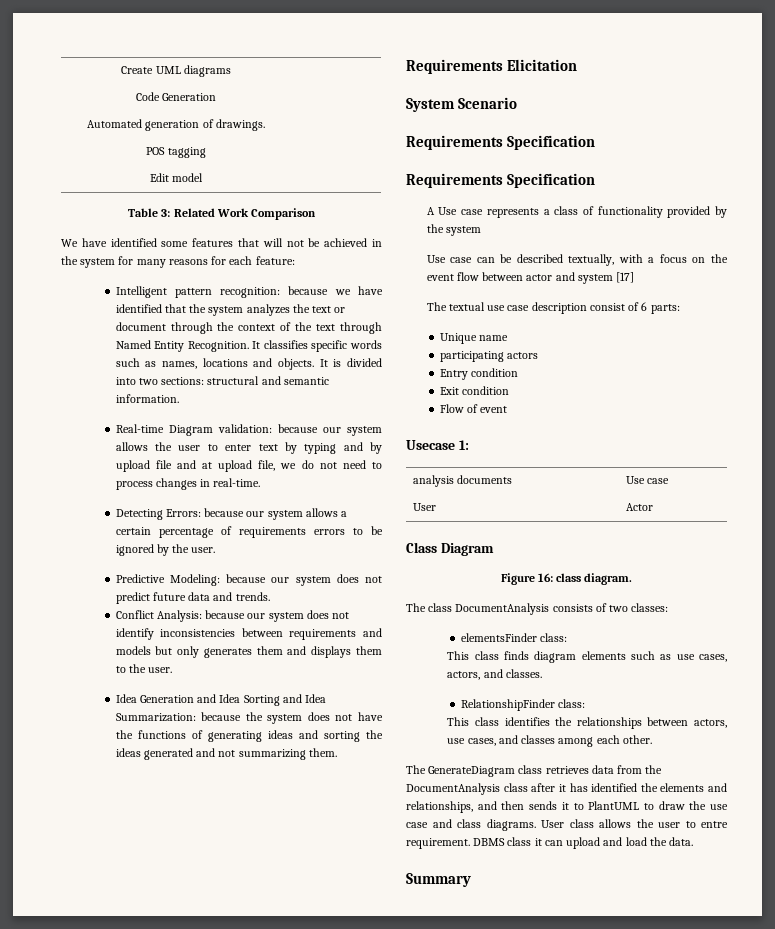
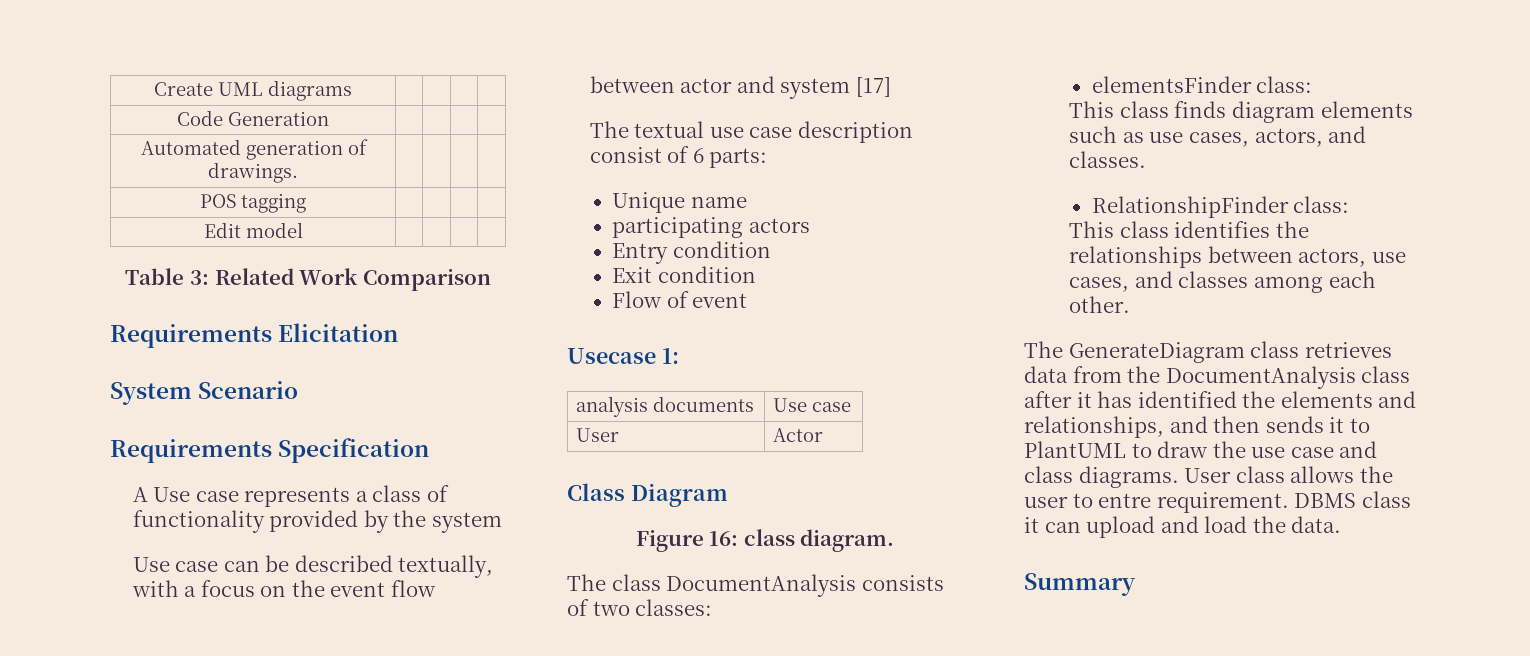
- We have identified some features that will not be achieved in the system for many reasons for each feature:
- Intelligent pattern recognition: because we have identified that the system analyzes the text or document through the context of the text through Named Entity Recognition. It classifies specific words such as names, locations and objects. It is divided into two sections: structural and semantic information.
- Real-time Diagram validation: because our system allows the user to enter text by typing and by upload file and at upload file, we do not need to process changes in real-time.
- Detecting Errors: because our system allows a certain percentage of requirements errors to be ignored by the user.
- Predictive Modeling: because our system does not predict future data and trends.
- Conflict Analysis: because our system does not identify inconsistencies between requirements and models but only generates them and displays them to the user.
- Idea Generation and Idea Sorting and Idea Summarization: because the system does not have the functions of generating ideas and sorting the ideas generated and not summarizing them.
  System Scenario
- Requirements Specification

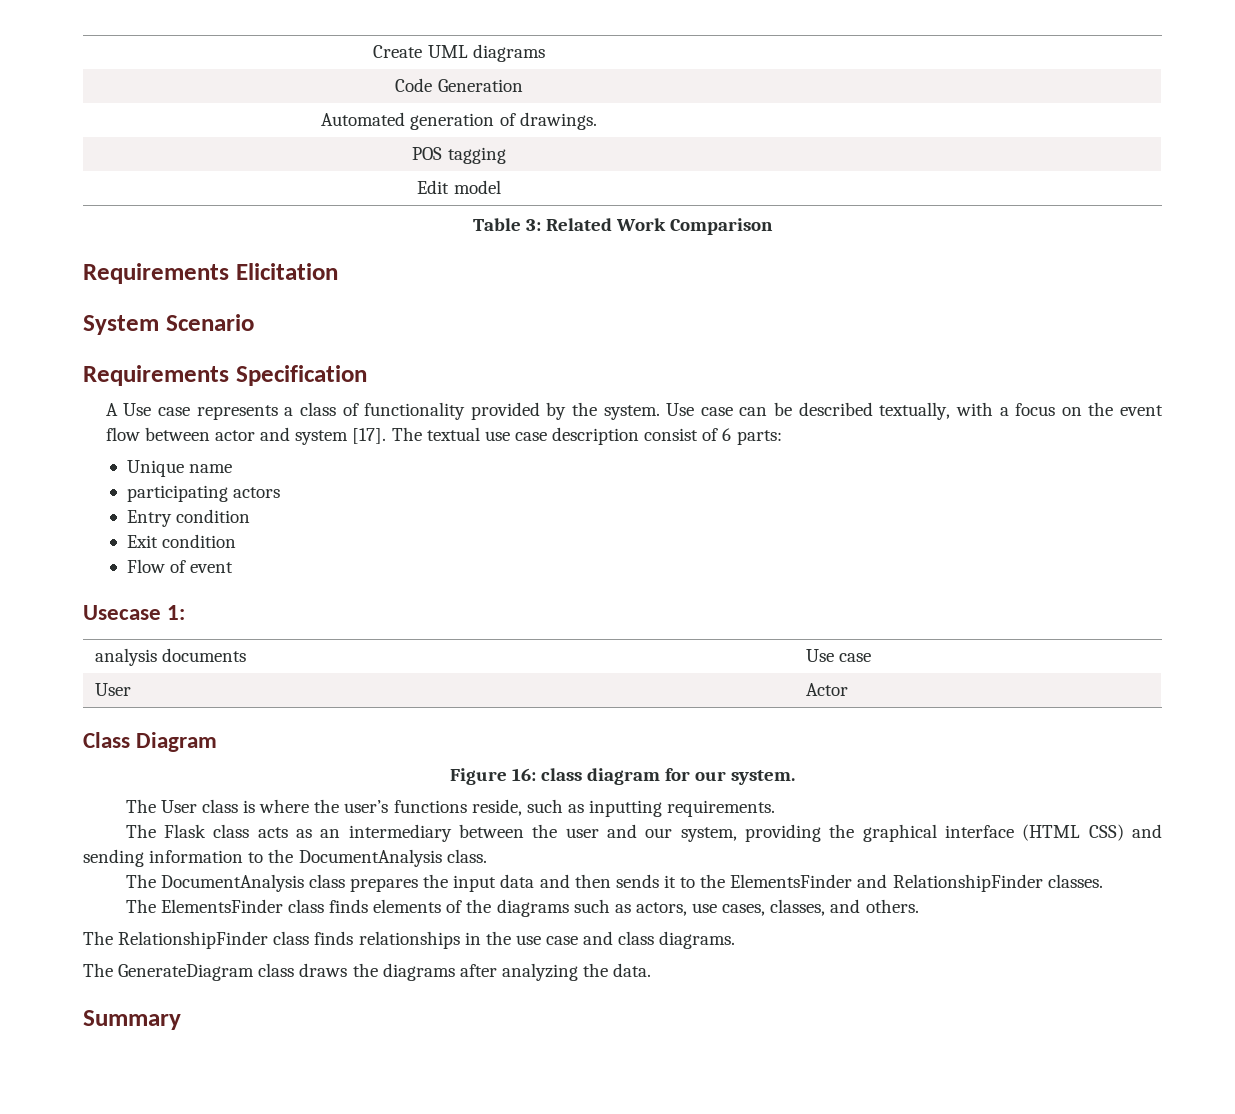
- A Use case represents a class of functionality provided by the system
- Use case can be described textually, with a focus on the event flow between actor and system [17]
- The textual use case description consist of 6 parts:
+ A Use case represents a class of functionality provided by the system. Use case can be described textually, with a focus on the event flow between actor and system [17]. The textual use case description consist of 6 parts:
- Figure 16: class diagram.
- The class DocumentAnalysis consists of two classes:
- elementsFinder class:
- This class finds diagram elements such as use cases, actors, and classes.
- RelationshipFinder class:
- This class identifies the relationships between actors, use cases, and classes among each other.
- The GenerateDiagram class retrieves data from the DocumentAnalysis class after it has identified the elements and relationships, and then sends it to PlantUML to draw the use case and class diagrams. User class allows the user to entre requirement. DBMS class it can upload and load the data.
+ Figure 16: class diagram for our system.
+ The User class is where the user’s functions reside, such as inputting requirements.
+ The Flask class acts as an intermediary between the user and our system, providing the graphical interface (HTML CSS) and sending information to the DocumentAnalysis class.
+ The DocumentAnalysis class prepares the input data and then sends it to the ElementsFinder and RelationshipFinder classes.
+ The ElementsFinder class finds elements of the diagrams such as actors, use cases, classes, and others.
+ The RelationshipFinder class finds relationships in the use case and class diagrams.
+ The GenerateDiagram class draws the diagrams after analyzing the data.

